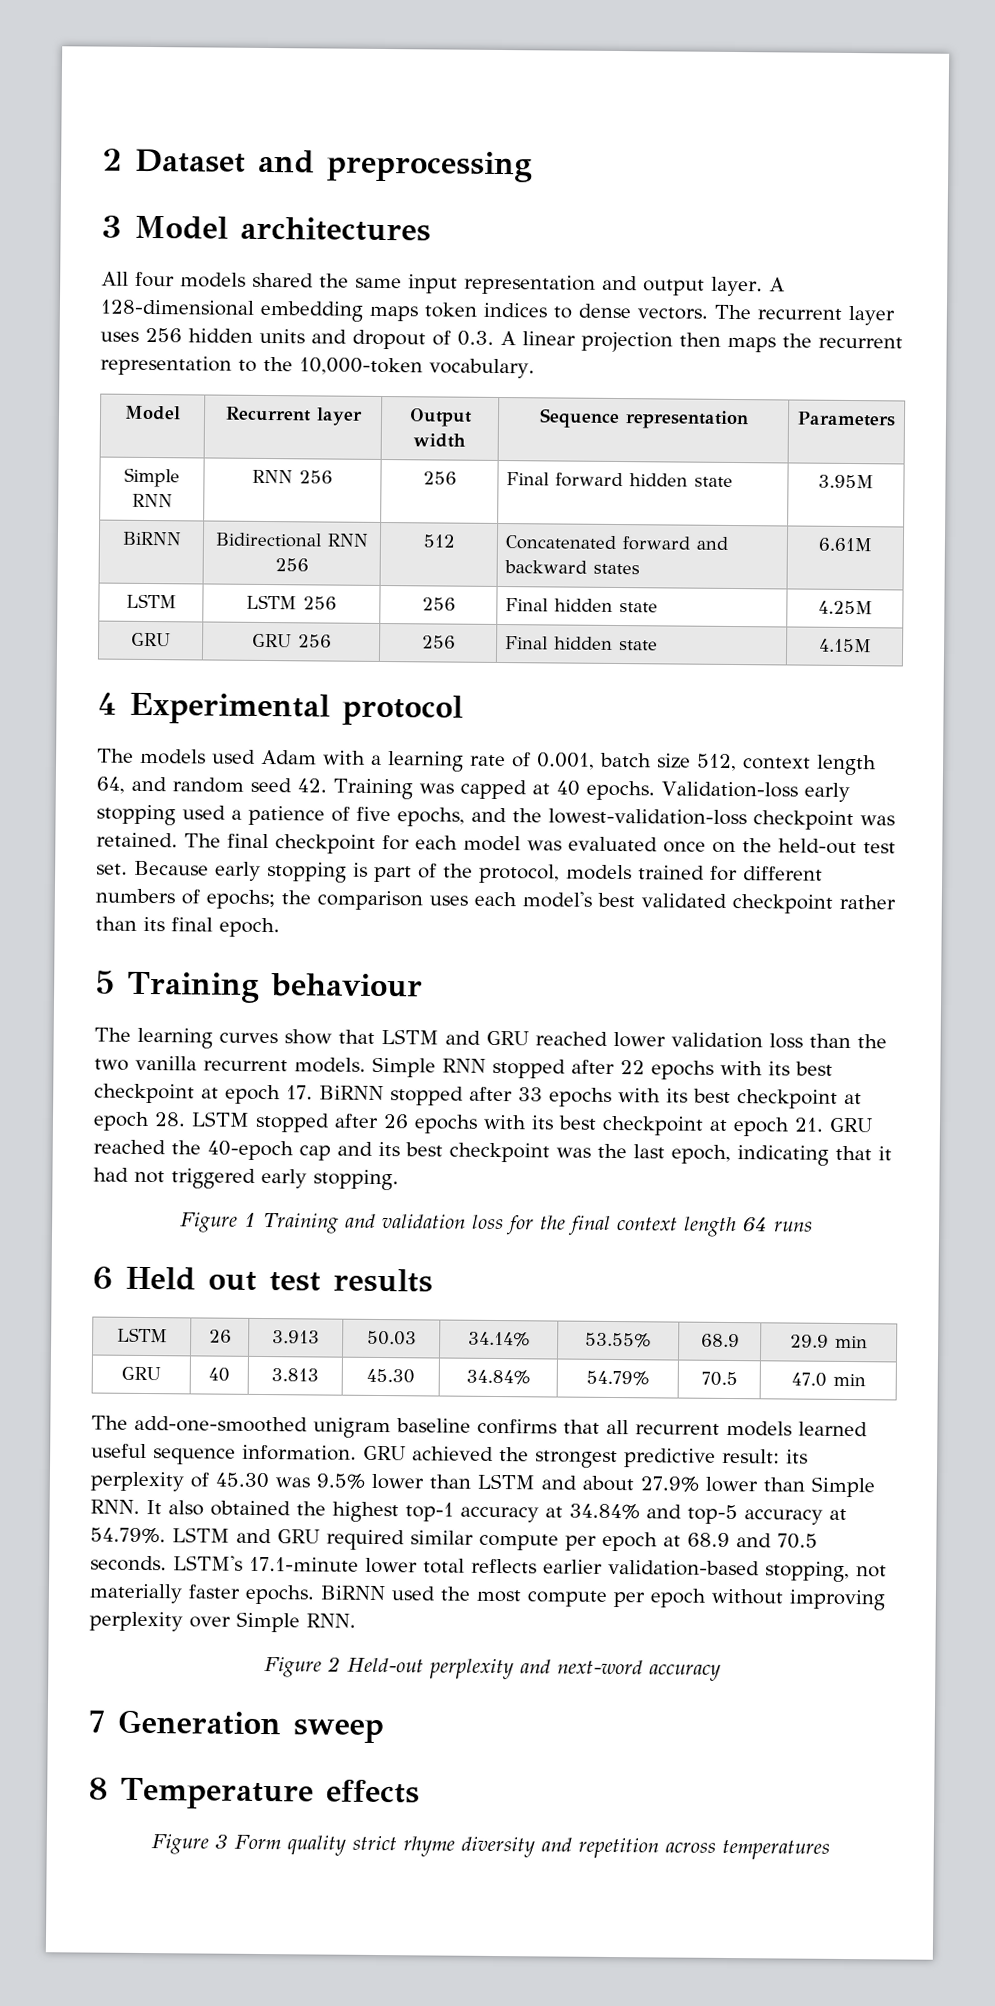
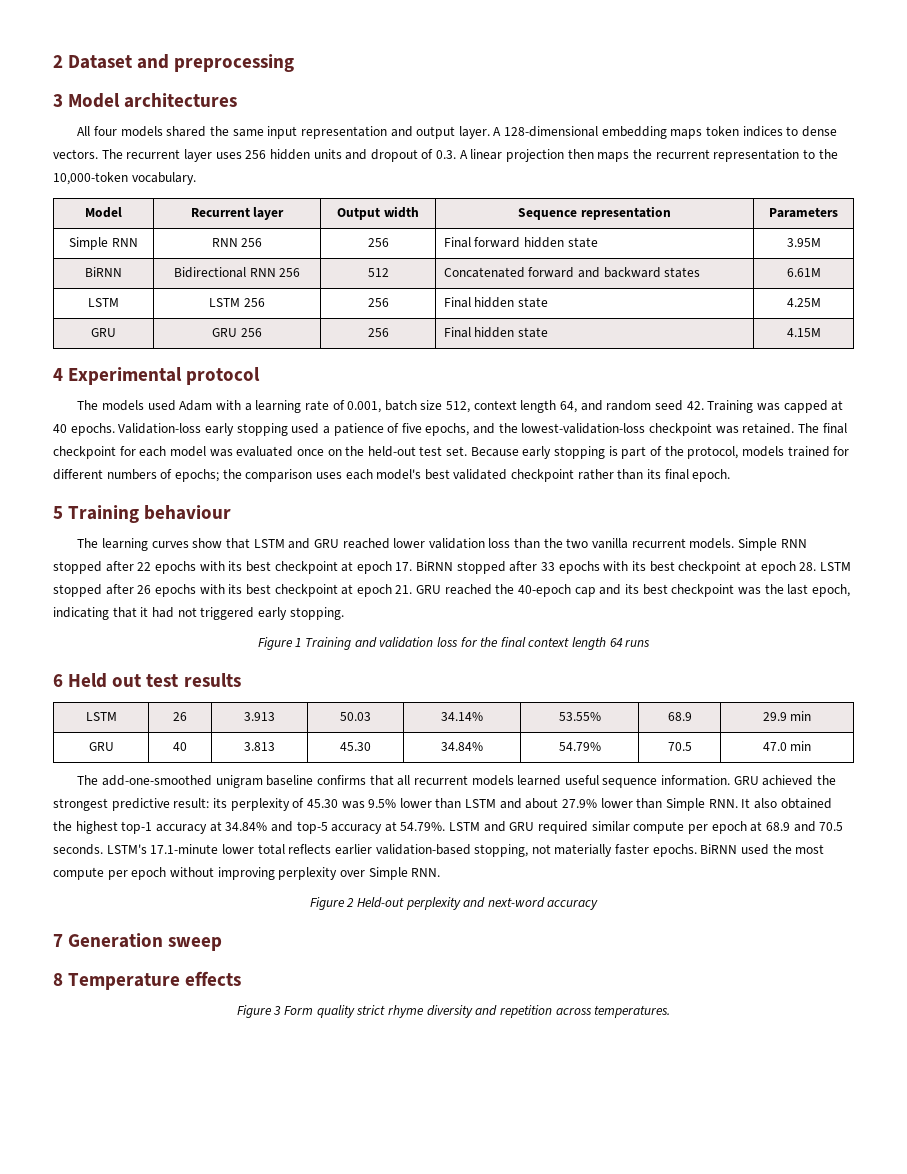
- Figure 3 Form quality strict rhyme diversity and repetition across temperatures
+ Figure 3 Form quality strict rhyme diversity and repetition across temperatures.

